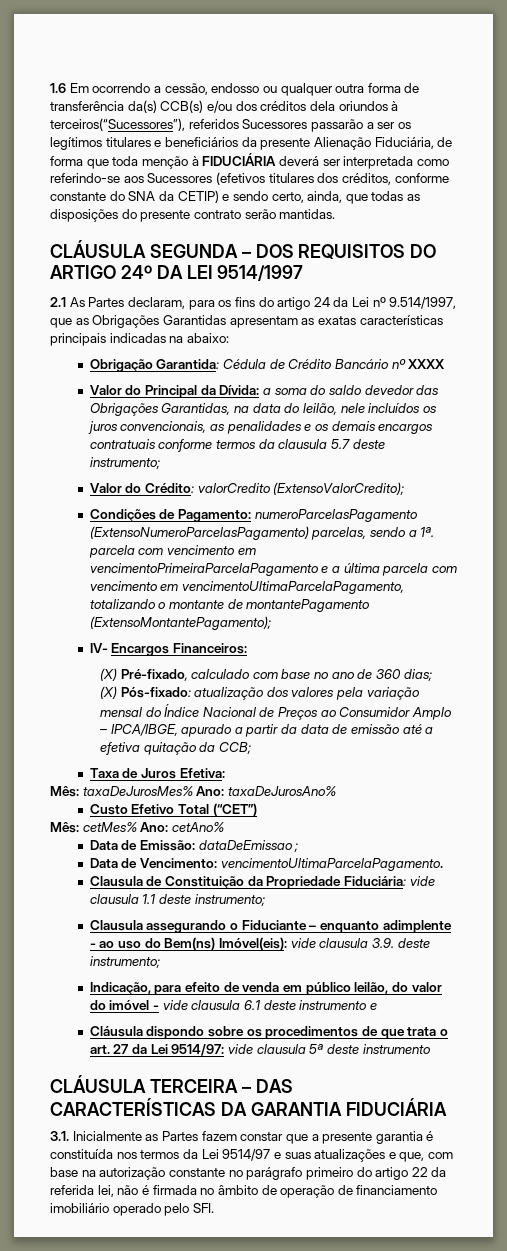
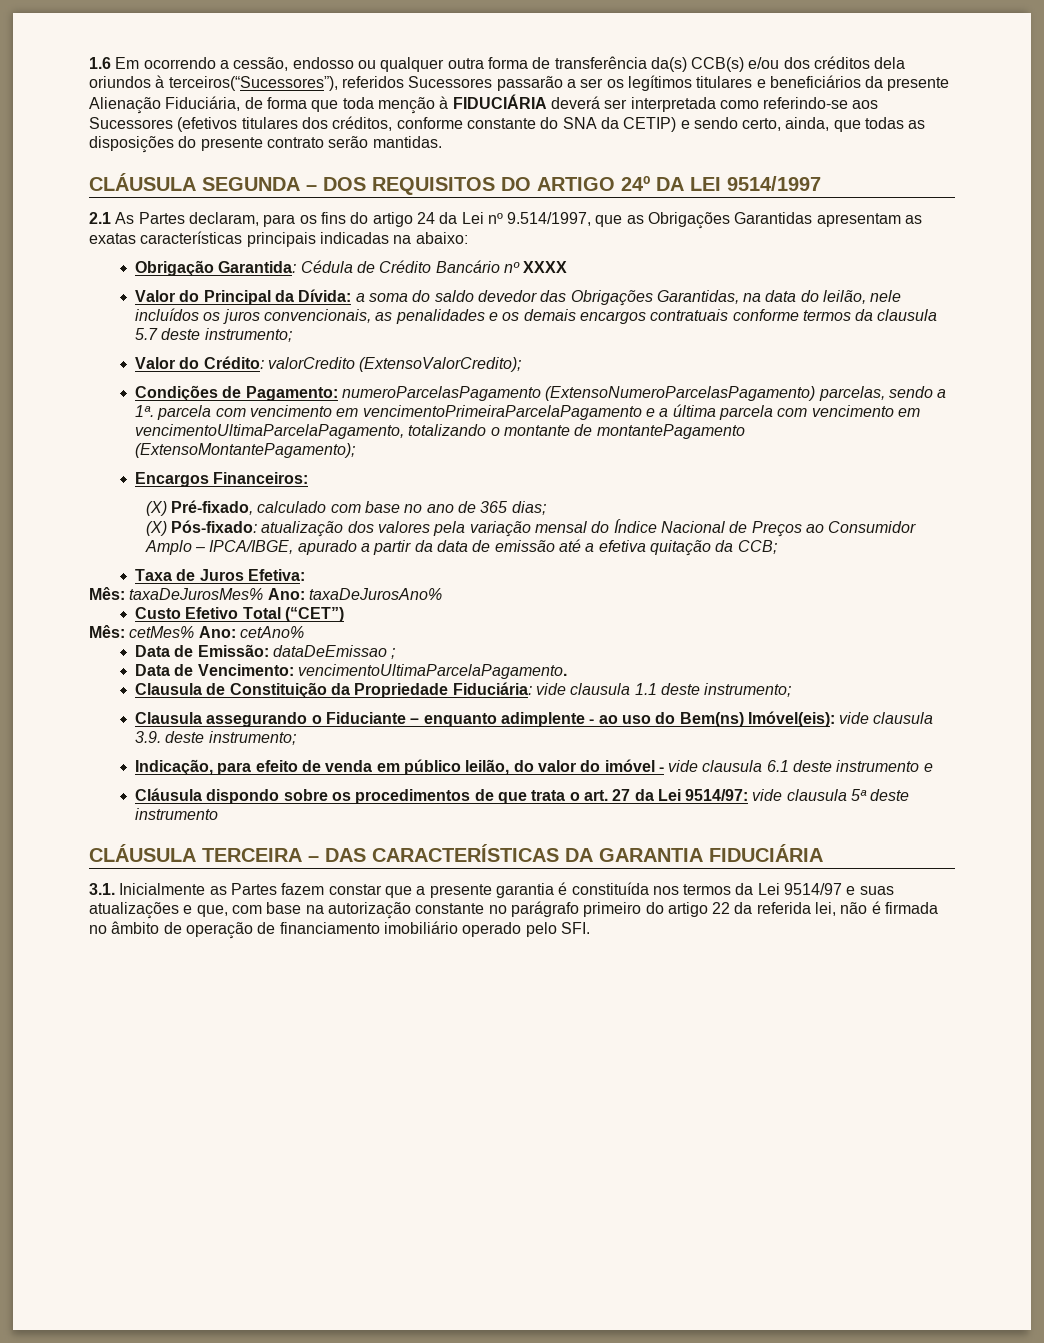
- IV- Encargos Financeiros:
+ Encargos Financeiros:
- (X) Pré-fixado, calculado com base no ano de 360 dias;
+ (X) Pré-fixado, calculado com base no ano de 365 dias;

